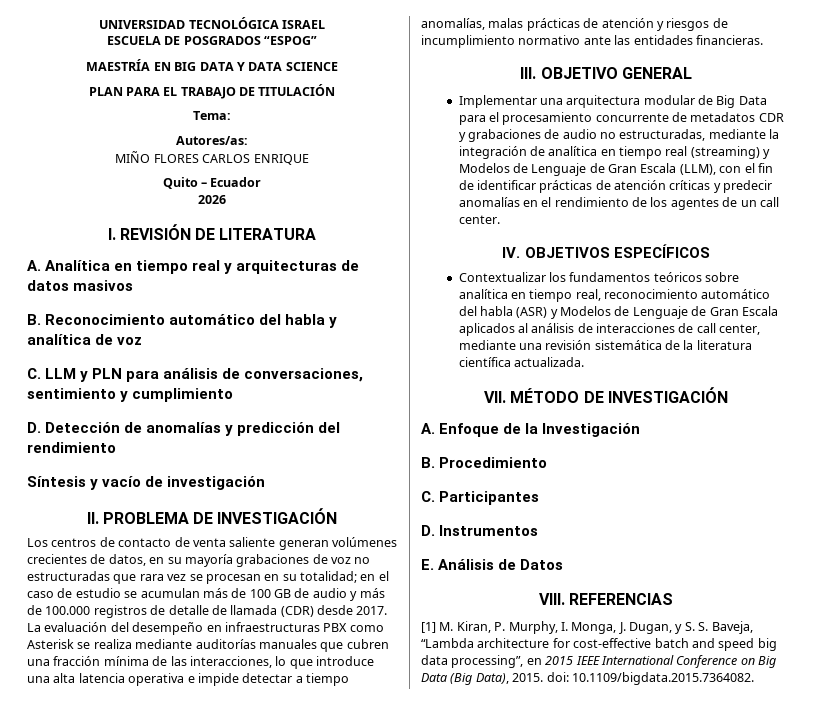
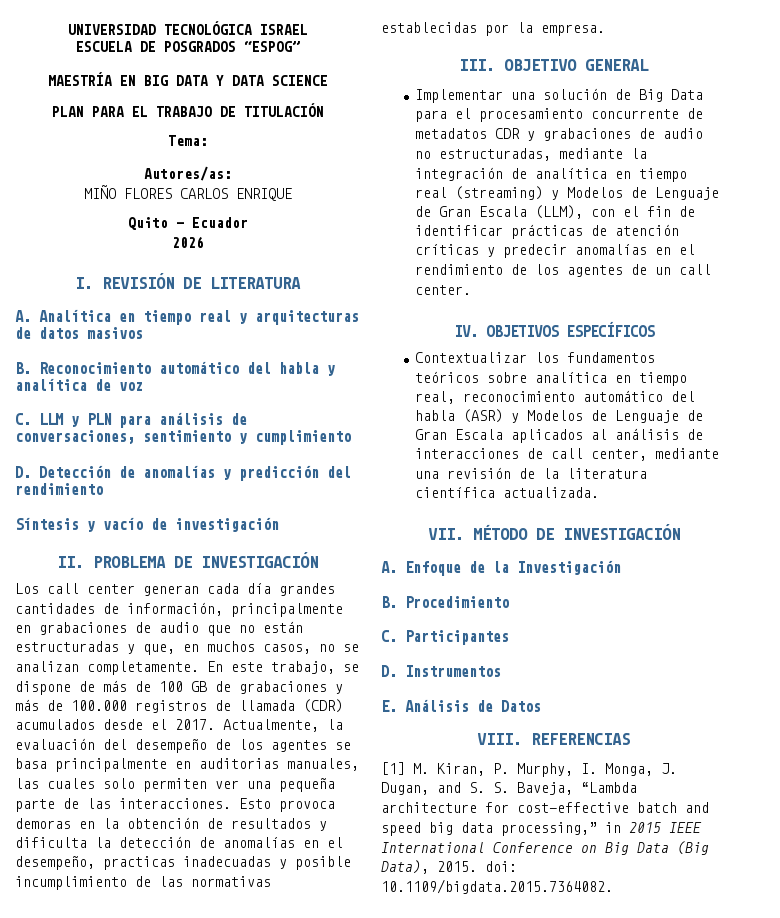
- Los centros de contacto de venta saliente generan volúmenes crecientes de datos, en su mayoría grabaciones de voz no estructuradas que rara vez se procesan en su totalidad; en el caso de estudio se acumulan más de 100 GB de audio y más de 100.000 registros de detalle de llamada (CDR) desde 2017. La evaluación del desempeño en infraestructuras PBX como Asterisk se realiza mediante auditorías manuales que cubren una fracción mínima de las interacciones, lo que introduce una alta latencia operativa e impide detectar a tiempo anomalías, malas prácticas de atención y riesgos de incumplimiento normativo ante las entidades financieras.
+ Los call center generan cada día grandes cantidades de información, principalmente en grabaciones de audio que no están estructuradas y que, en muchos casos, no se analizan completamente. En este trabajo, se dispone de más de 100 GB de grabaciones y más de 100.000 registros de llamada (CDR) acumulados desde el 2017. Actualmente, la evaluación del desempeño de los agentes se basa principalmente en auditorias manuales, las cuales solo permiten ver una pequeña parte de las interacciones. Esto provoca demoras en la obtención de resultados y dificulta la detección de anomalías en el desempeño, practicas inadecuadas y posible incumplimiento de las normativas establecidas por la empresa.
- Implementar una arquitectura modular de Big Data para el procesamiento concurrente de metadatos CDR y grabaciones de audio no estructuradas, mediante la integración de analítica en tiempo real (streaming) y Modelos de Lenguaje de Gran Escala (LLM), con el fin de identificar prácticas de atención críticas y predecir anomalías en el rendimiento de los agentes de un call center.
+ Implementar una solución de Big Data para el procesamiento concurrente de metadatos CDR y grabaciones de audio no estructuradas, mediante la integración de analítica en tiempo real (streaming) y Modelos de Lenguaje de Gran Escala (LLM), con el fin de identificar prácticas de atención críticas y predecir anomalías en el rendimiento de los agentes de un call center.
- Contextualizar los fundamentos teóricos sobre analítica en tiempo real, reconocimiento automático del habla (ASR) y Modelos de Lenguaje de Gran Escala aplicados al análisis de interacciones de call center, mediante una revisión sistemática de la literatura científica actualizada.
+ Contextualizar los fundamentos teóricos sobre analítica en tiempo real, reconocimiento automático del habla (ASR) y Modelos de Lenguaje de Gran Escala aplicados al análisis de interacciones de call center, mediante una revisión de la literatura científica actualizada.
- [1] M. Kiran, P. Murphy, I. Monga, J. Dugan, y S. S. Baveja, “Lambda architecture for cost-effective batch and speed big data processing”, en 2015 IEEE International Conference on Big Data (Big Data), 2015. doi: 10.1109/bigdata.2015.7364082.
+ [1] M. Kiran, P. Murphy, I. Monga, J. Dugan, and S. S. Baveja, “Lambda architecture for cost-effective batch and speed big data processing,” in 2015 IEEE International Conference on Big Data (Big Data), 2015. doi: 10.1109/bigdata.2015.7364082.

